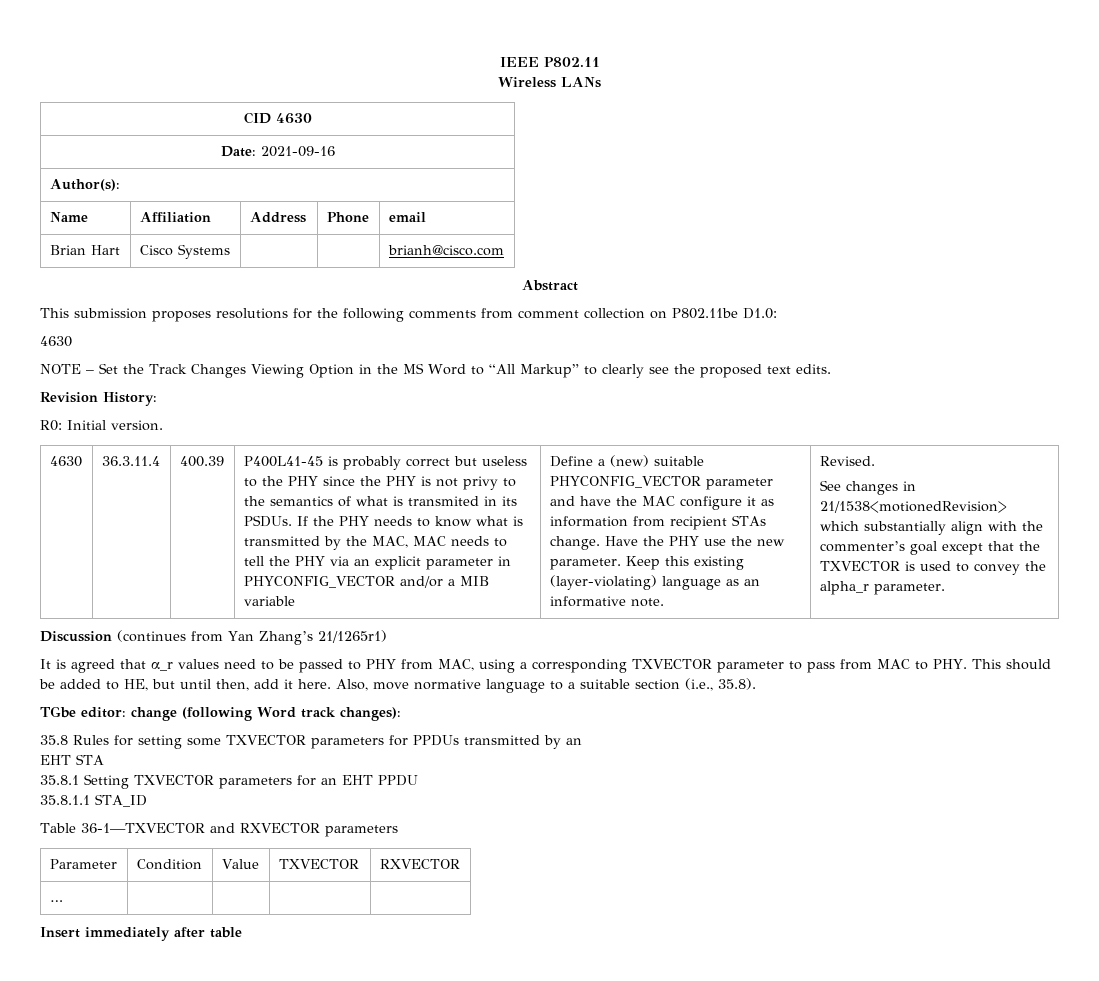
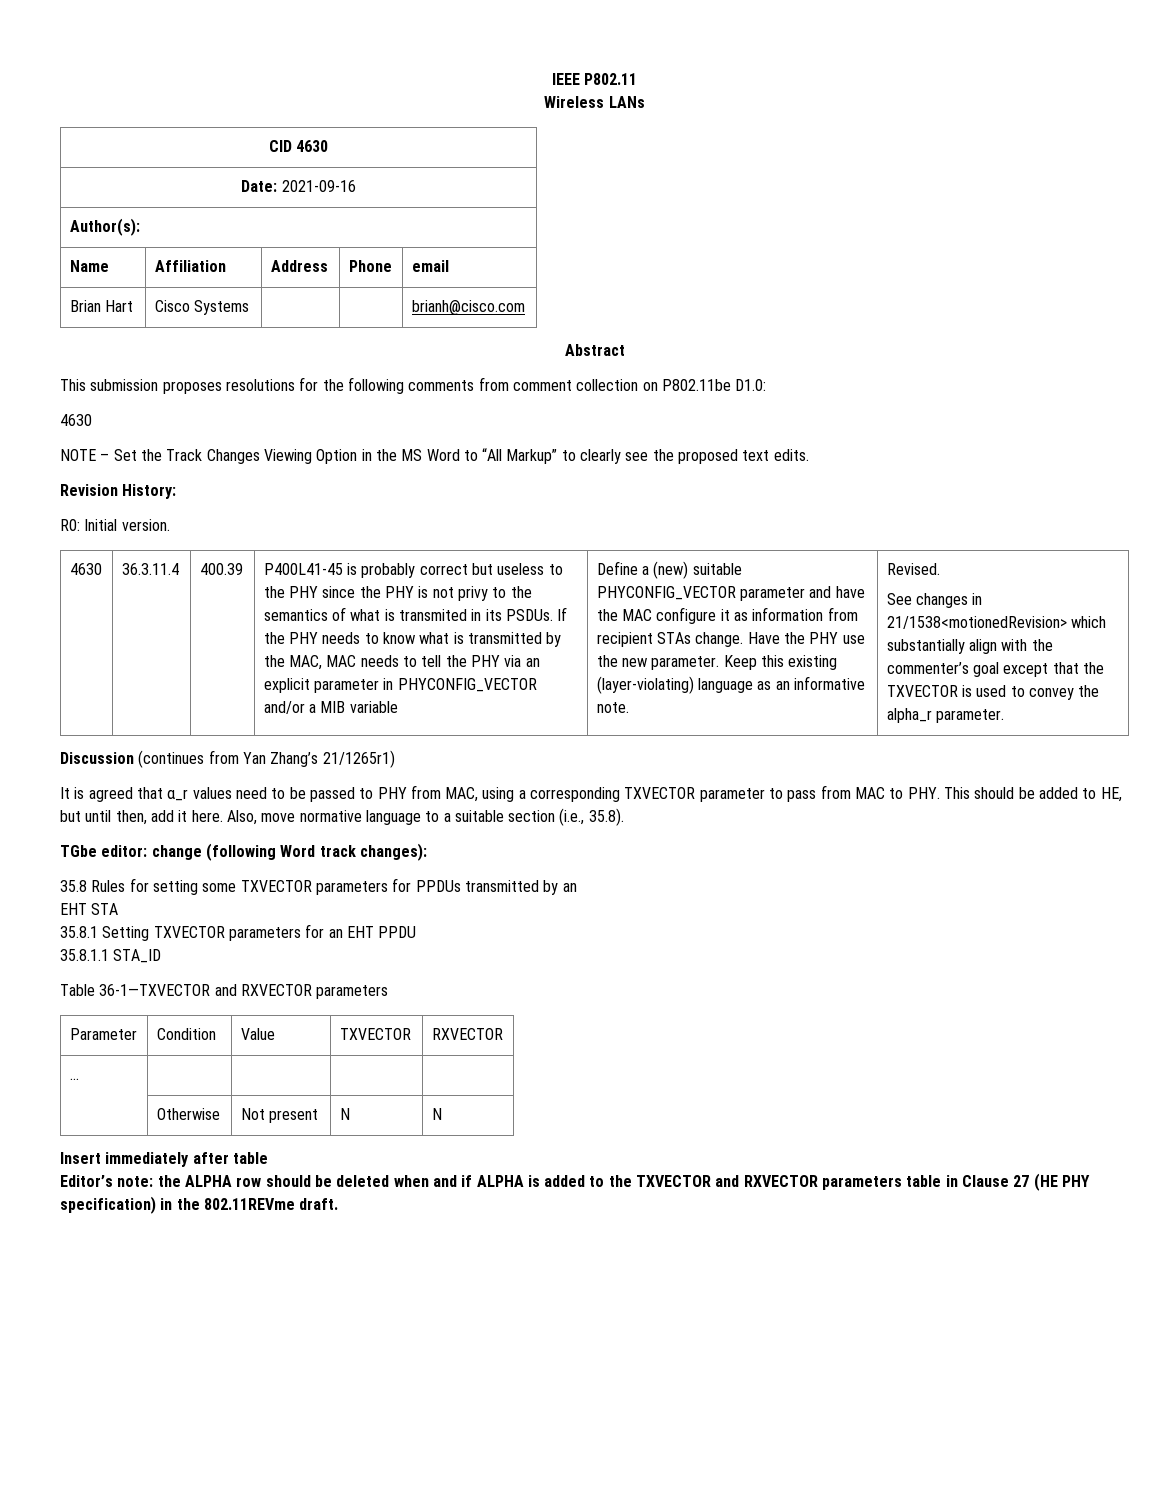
+ | Otherwise | Not present | N | N
+ Editor’s note: the ALPHA row should be deleted when and if ALPHA is added to the TXVECTOR and RXVECTOR parameters table in Clause 27 (HE PHY specification) in the 802.11REVme draft.

